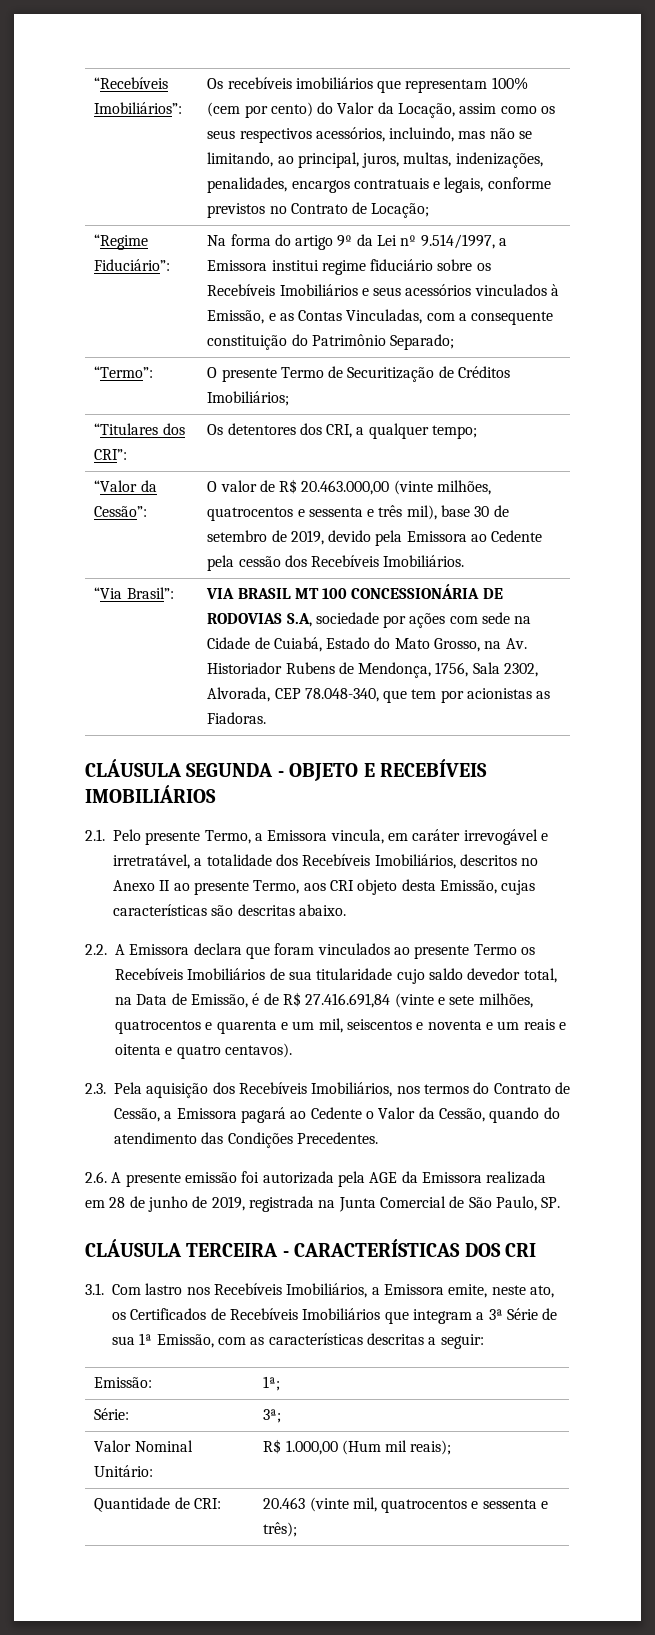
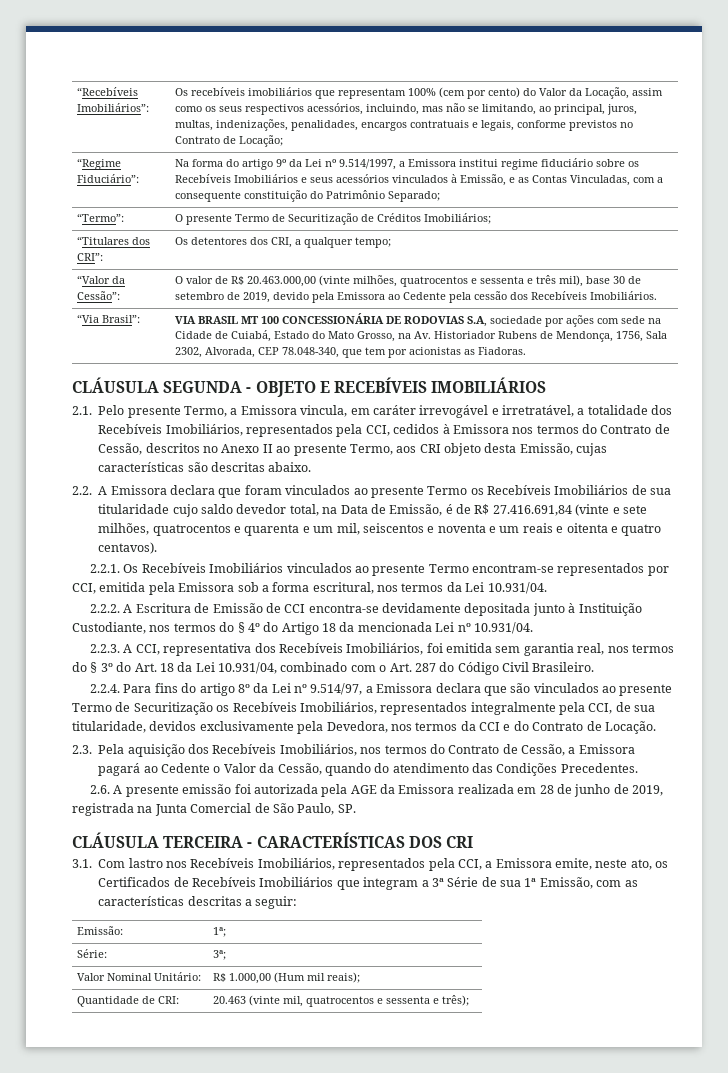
- 2.1. Pelo presente Termo, a Emissora vincula, em caráter irrevogável e irretratável, a totalidade dos Recebíveis Imobiliários, descritos no Anexo II ao presente Termo, aos CRI objeto desta Emissão, cujas características são descritas abaixo.
+ 2.1. Pelo presente Termo, a Emissora vincula, em caráter irrevogável e irretratável, a totalidade dos Recebíveis Imobiliários, representados pela CCI, cedidos à Emissora nos termos do Contrato de Cessão, descritos no Anexo II ao presente Termo, aos CRI objeto desta Emissão, cujas características são descritas abaixo.
+ 2.2.1. Os Recebíveis Imobiliários vinculados ao presente Termo encontram-se representados por CCI, emitida pela Emissora sob a forma escritural, nos termos da Lei 10.931/04.
+ 2.2.2. A Escritura de Emissão de CCI encontra-se devidamente depositada junto à Instituição Custodiante, nos termos do § 4º do Artigo 18 da mencionada Lei nº 10.931/04.
+ 2.2.3. A CCI, representativa dos Recebíveis Imobiliários, foi emitida sem garantia real, nos termos do § 3º do Art. 18 da Lei 10.931/04, combinado com o Art. 287 do Código Civil Brasileiro.
+ 2.2.4. Para fins do artigo 8º da Lei nº 9.514/97, a Emissora declara que são vinculados ao presente Termo de Securitização os Recebíveis Imobiliários, representados integralmente pela CCI, de sua titularidade, devidos exclusivamente pela Devedora, nos termos da CCI e do Contrato de Locação.
- 3.1. Com lastro nos Recebíveis Imobiliários, a Emissora emite, neste ato, os Certificados de Recebíveis Imobiliários que integram a 3ª Série de sua 1ª Emissão, com as características descritas a seguir:
+ 3.1. Com lastro nos Recebíveis Imobiliários, representados pela CCI, a Emissora emite, neste ato, os Certificados de Recebíveis Imobiliários que integram a 3ª Série de sua 1ª Emissão, com as características descritas a seguir:

